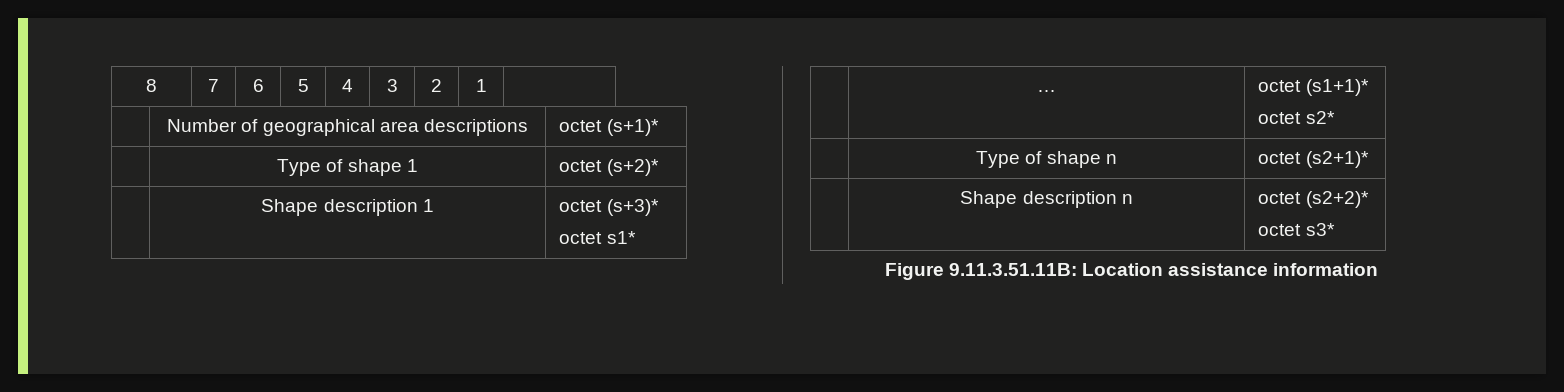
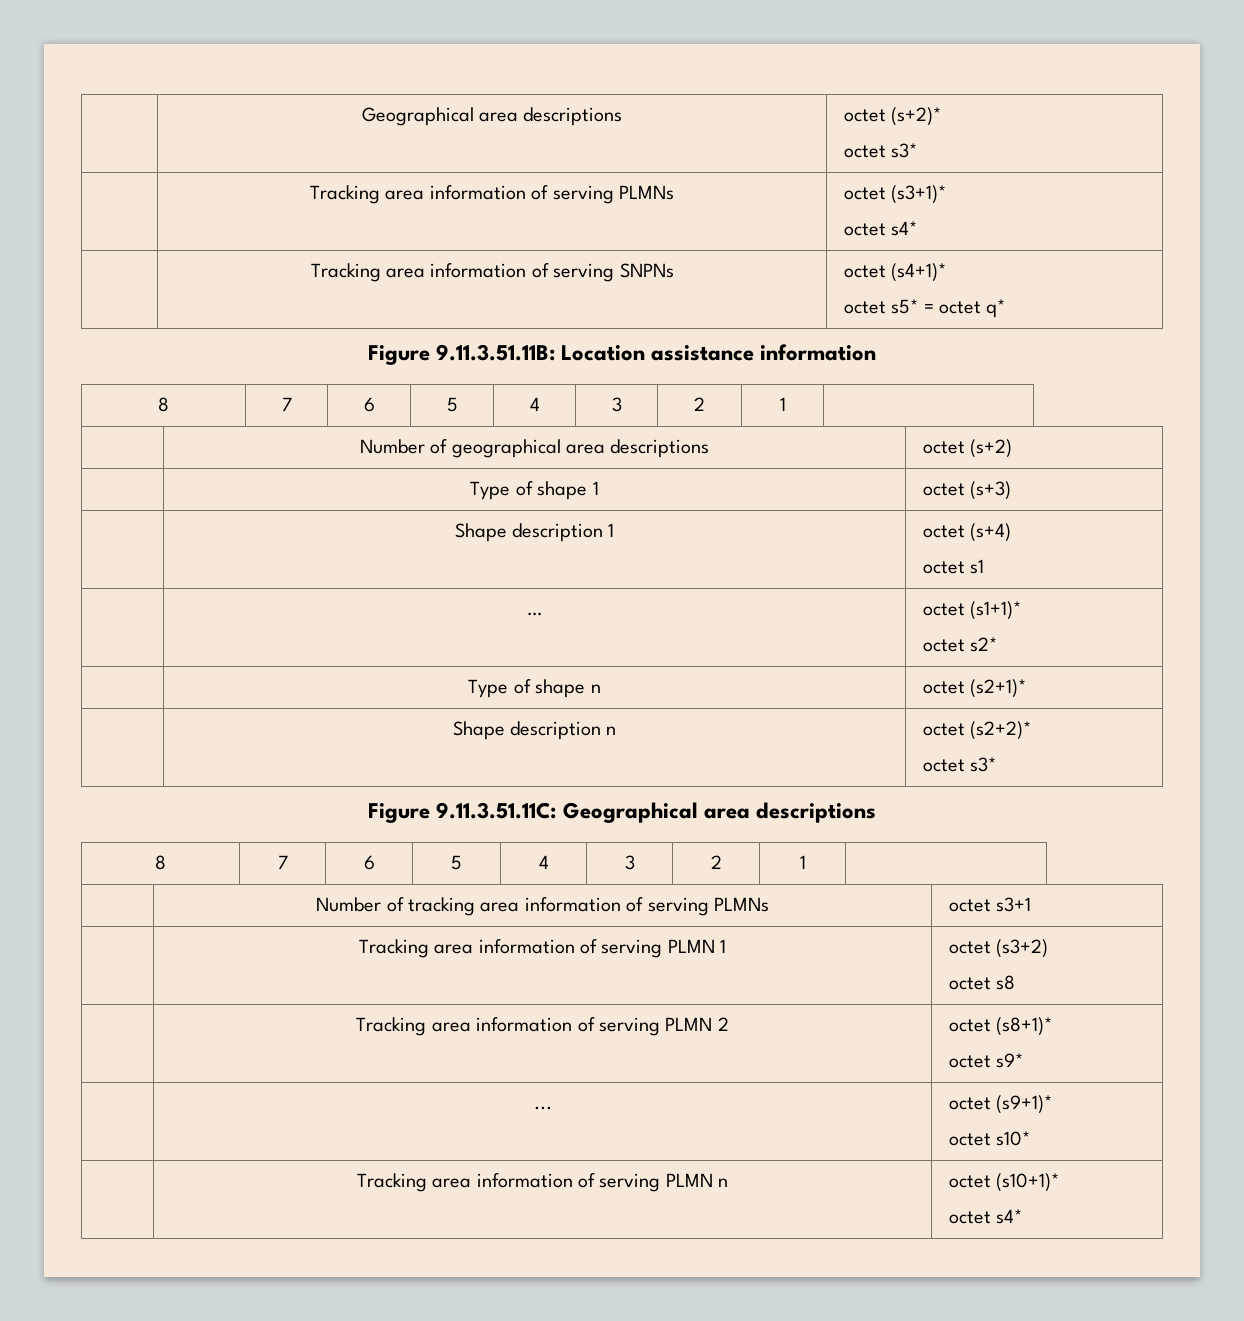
+ | Geographical area descriptions | octet (s+2)*
+ octet s3*
+ | Tracking area information of serving PLMNs | octet (s3+1)*
+ octet s4*
+ | Tracking area information of serving SNPNs | octet (s4+1)*
+ octet s5* = octet q*
+ Figure 9.11.3.51.11B: Location assistance information
- | Number of geographical area descriptions | octet (s+1)*
+ | Number of geographical area descriptions | octet (s+2)
- | Type of shape 1 | octet (s+2)*
+ | Type of shape 1 | octet (s+3)
- | Shape description 1 | octet (s+3)*
- octet s1*
+ | Shape description 1 | octet (s+4)
+ octet s1
- Figure 9.11.3.51.11B: Location assistance information
+ Figure 9.11.3.51.11C: Geographical area descriptions
+ 8 | 7 | 6 | 5 | 4 | 3 | 2 | 1 |
+ | Number of tracking area information of serving PLMNs | octet s3+1
+ | Tracking area information of serving PLMN 1 | octet (s3+2)
+ octet s8
+ | Tracking area information of serving PLMN 2 | octet (s8+1)*
+ octet s9*
+ | ... | octet (s9+1)*
+ octet s10*
+ | Tracking area information of serving PLMN n | octet (s10+1)*
+ octet s4*

